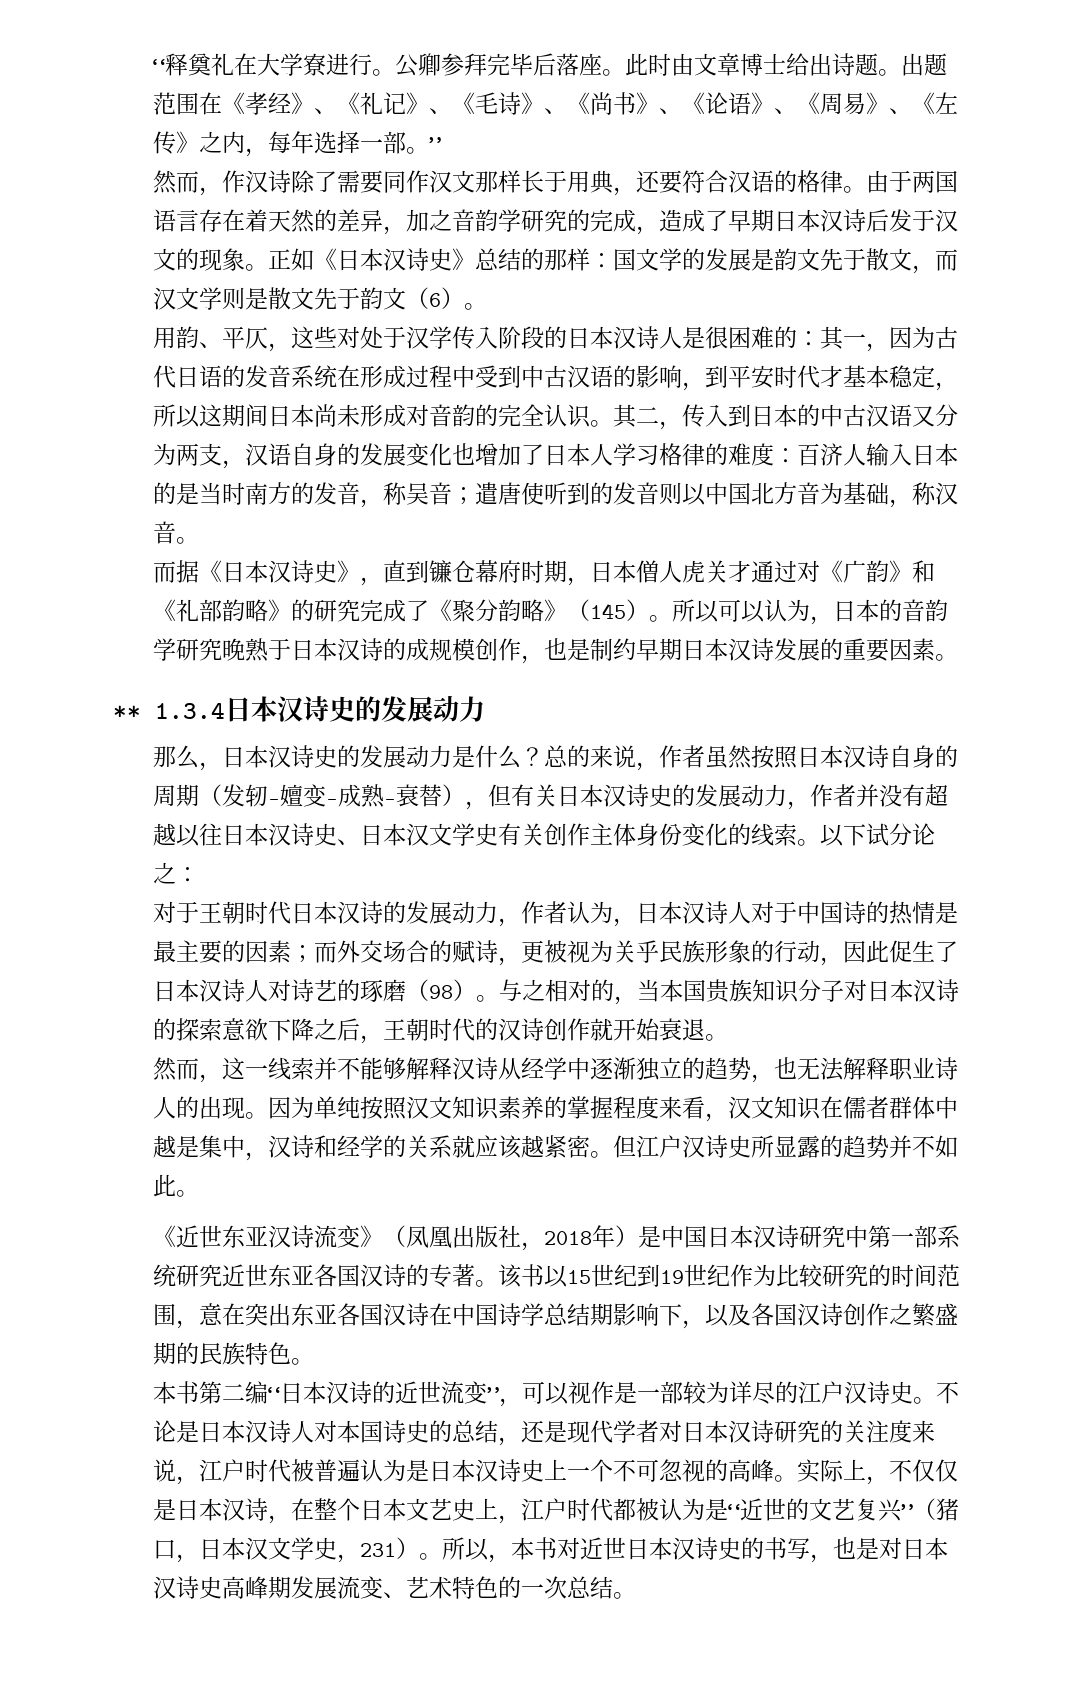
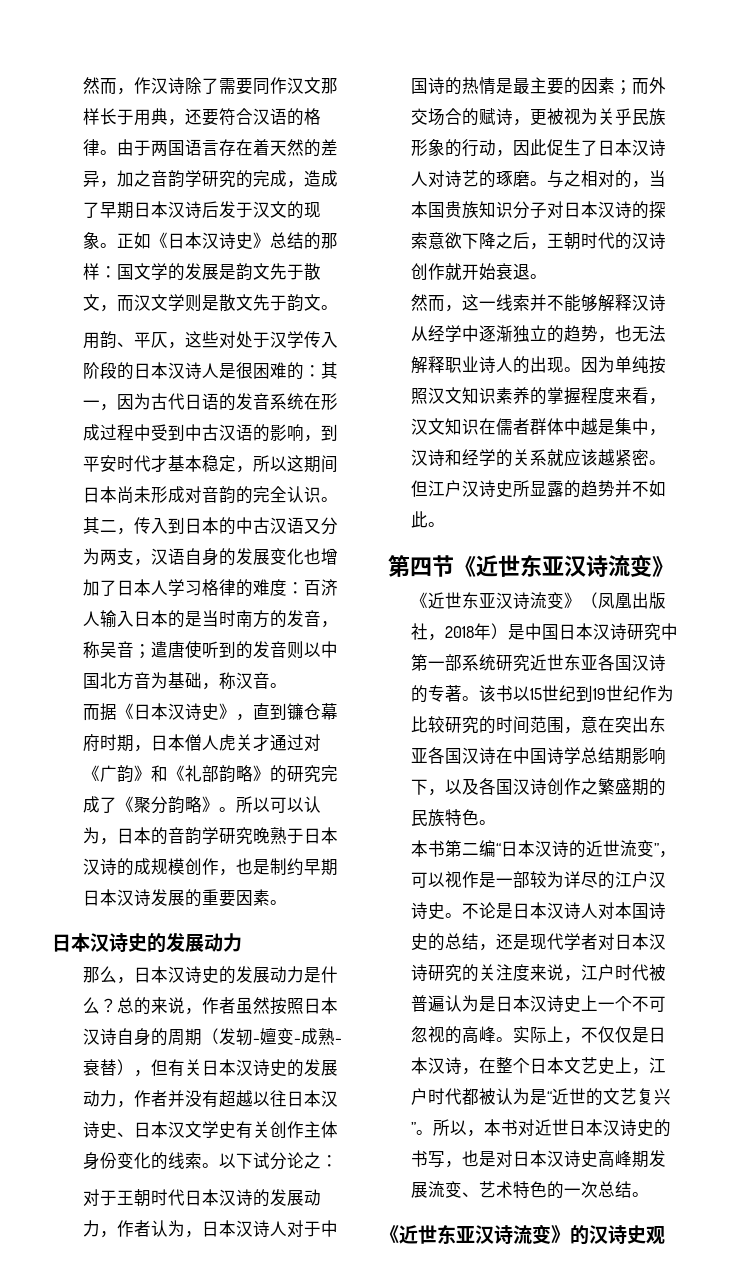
- “释奠礼在大学寮进行。公卿参拜完毕后落座。此时由文章博士给出诗题。出题范围在《孝经》、《礼记》、《毛诗》、《尚书》、《论语》、《周易》、《左传》之内，每年选择一部。”
- 正如《日本汉诗史》总结的那样：国文学的发展是韵文先于散文，而汉文学则是散文先于韵文（6）。
+ 正如《日本汉诗史》总结的那样：国文学的发展是韵文先于散文，而汉文学则是散文先于韵文。
- 而据《日本汉诗史》，直到镰仓幕府时期，日本僧人虎关才通过对《广韵》和《礼部韵略》的研究完成了《聚分韵略》（145）。
+ 而据《日本汉诗史》，直到镰仓幕府时期，日本僧人虎关才通过对《广韵》和《礼部韵略》的研究完成了《聚分韵略》。
  所以可以认为，日本的音韵学研究晚熟于日本汉诗的成规模创作，也是制约早期日本汉诗发展的重要因素。
- ** 1.3.4日本汉诗史的发展动力
+ 日本汉诗史的发展动力
- 对于王朝时代日本汉诗的发展动力，作者认为，日本汉诗人对于中国诗的热情是最主要的因素；而外交场合的赋诗，更被视为关乎民族形象的行动，因此促生了日本汉诗人对诗艺的琢磨（98）。
+ 对于王朝时代日本汉诗的发展动力，作者认为，日本汉诗人对于中国诗的热情是最主要的因素；而外交场合的赋诗，更被视为关乎民族形象的行动，因此促生了日本汉诗人对诗艺的琢磨。
+ 第四节《近世东亚汉诗流变》
- 实际上，不仅仅是日本汉诗，在整个日本文艺史上，江户时代都被认为是“近世的文艺复兴”（猪口，日本汉文学史，231）。
+ 实际上，不仅仅是日本汉诗，在整个日本文艺史上，江户时代都被认为是“近世的文艺复兴”。
+ 《近世东亚汉诗流变》的汉诗史观

